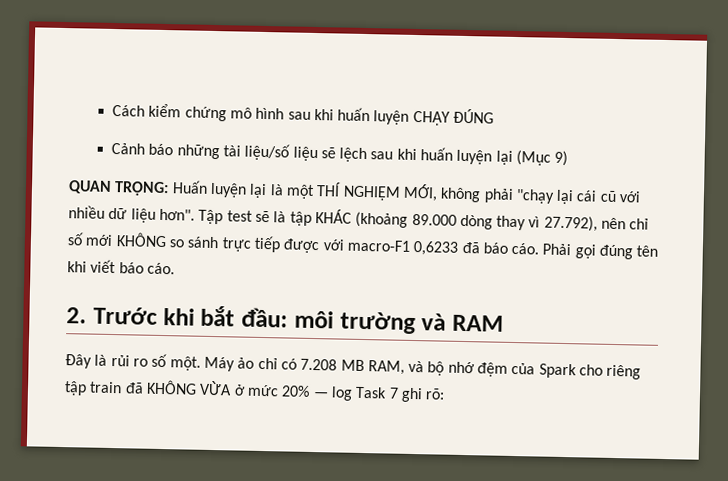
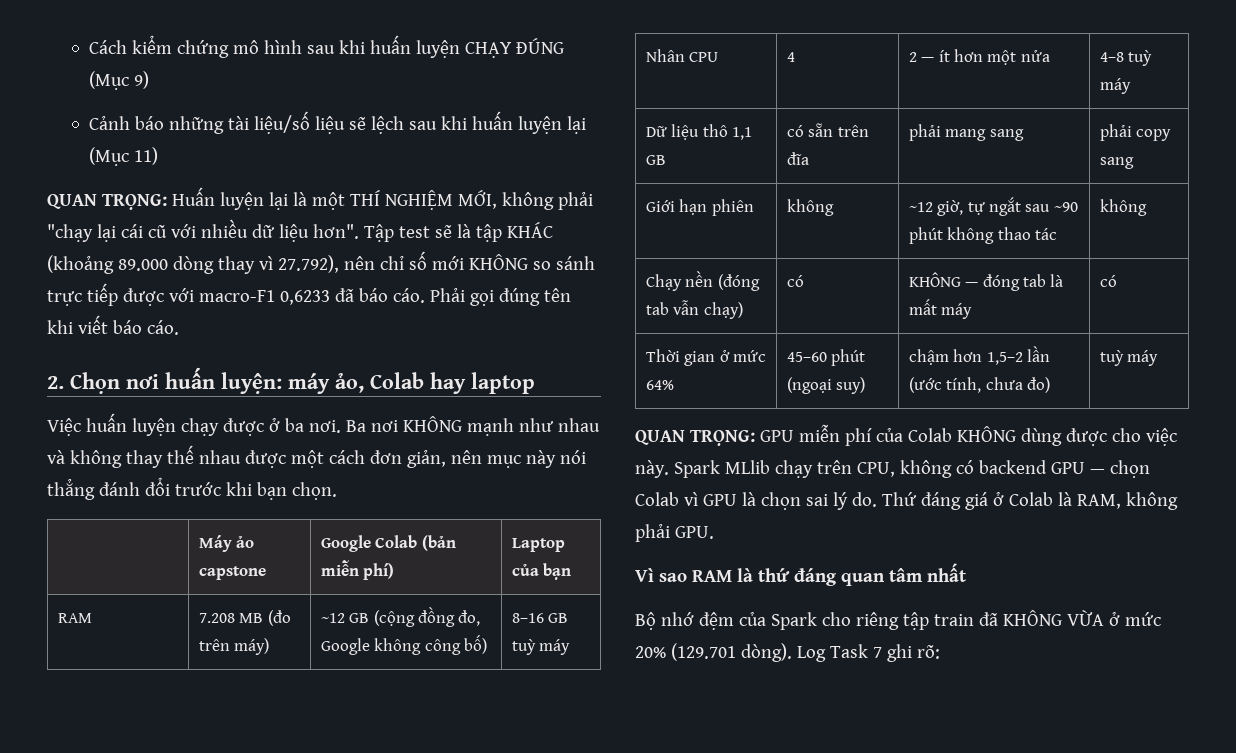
- Cách kiểm chứng mô hình sau khi huấn luyện CHẠY ĐÚNG
+ Cách kiểm chứng mô hình sau khi huấn luyện CHẠY ĐÚNG (Mục 9)
- Cảnh báo những tài liệu/số liệu sẽ lệch sau khi huấn luyện lại (Mục 9)
+ Cảnh báo những tài liệu/số liệu sẽ lệch sau khi huấn luyện lại (Mục 11)
- 2. Trước khi bắt đầu: môi trường và RAM
- Đây là rủi ro số một. Máy ảo chỉ có 7.208 MB RAM, và bộ nhớ đệm của Spark cho riêng tập train đã KHÔNG VỪA ở mức 20% — log Task 7 ghi rõ:
+ 2. Chọn nơi huấn luyện: máy ảo, Colab hay laptop
+ Việc huấn luyện chạy được ở ba nơi. Ba nơi KHÔNG mạnh như nhau và không thay thế nhau được một cách đơn giản, nên mục này nói thẳng đánh đổi trước khi bạn chọn.
+ | Máy ảo capstone | Google Colab (bản miễn phí) | Laptop của bạn
+ RAM | 7.208 MB (đo trên máy) | ~12 GB (cộng đồng đo, Google không công bố) | 8–16 GB tuỳ máy
+ Nhân CPU | 4 | 2 — ít hơn một nửa | 4–8 tuỳ máy
+ Dữ liệu thô 1,1 GB | có sẵn trên đĩa | phải mang sang | phải copy sang
+ Giới hạn phiên | không | ~12 giờ, tự ngắt sau ~90 phút không thao tác | không
+ Chạy nền (đóng tab vẫn chạy) | có | KHÔNG — đóng tab là mất máy | có
+ Thời gian ở mức 64% | 45–60 phút (ngoại suy) | chậm hơn 1,5–2 lần (ước tính, chưa đo) | tuỳ máy
+ QUAN TRỌNG: GPU miễn phí của Colab KHÔNG dùng được cho việc này. Spark MLlib chạy trên CPU, không có backend GPU — chọn Colab vì GPU là chọn sai lý do. Thứ đáng giá ở Colab là RAM, không phải GPU.
+ Vì sao RAM là thứ đáng quan tâm nhất
+ Bộ nhớ đệm của Spark cho riêng tập train đã KHÔNG VỪA ở mức 20% (129.701 dòng). Log Task 7 ghi rõ:

